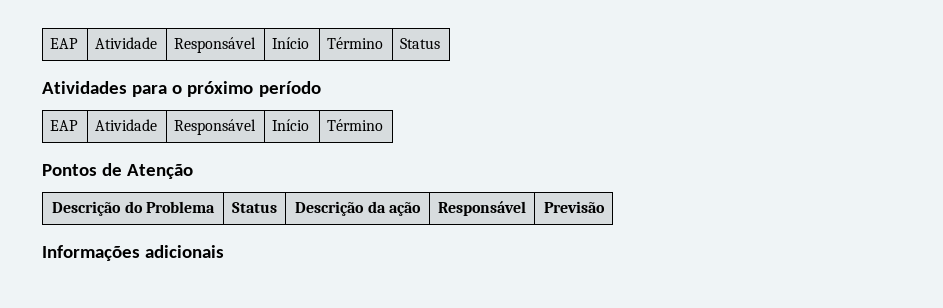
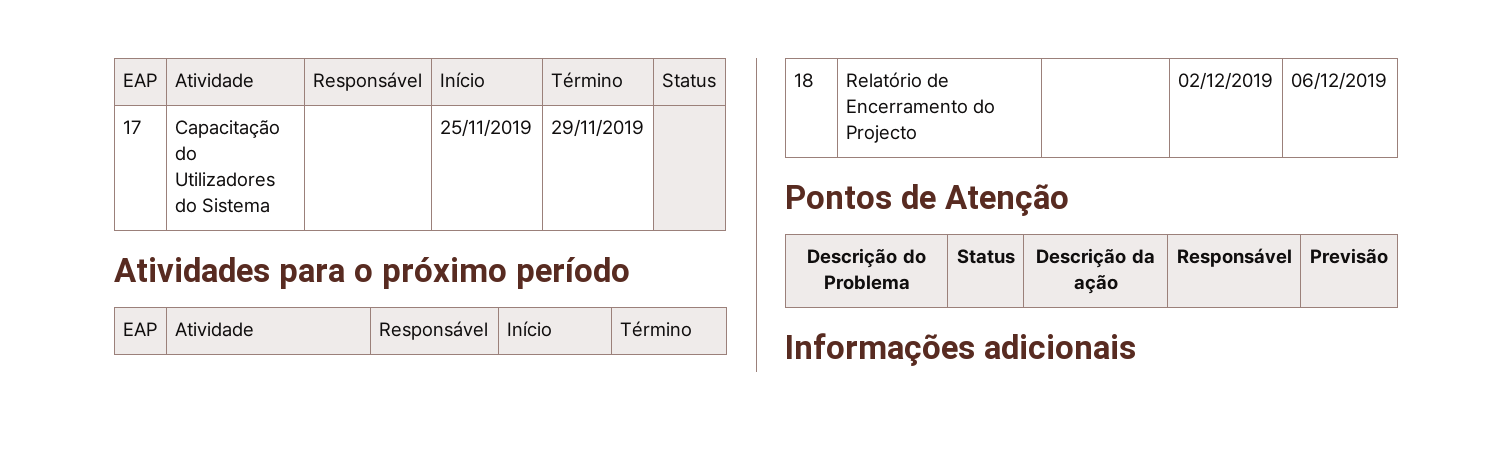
+ 17 | Capacitação do Utilizadores do Sistema | | 25/11/2019 | 29/11/2019 |
+ 18 | Relatório de Encerramento do Projecto | | 02/12/2019 | 06/12/2019

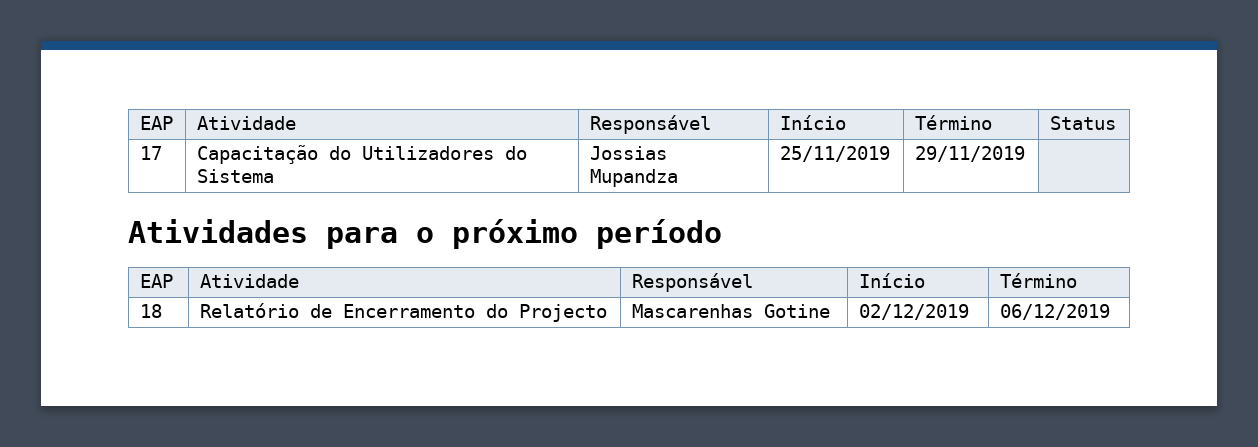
- 17 | Capacitação do Utilizadores do Sistema | | 25/11/2019 | 29/11/2019 |
+ 17 | Capacitação do Utilizadores do Sistema | Jossias Mupandza | 25/11/2019 | 29/11/2019 |
- 18 | Relatório de Encerramento do Projecto | | 02/12/2019 | 06/12/2019
+ 18 | Relatório de Encerramento do Projecto | Mascarenhas Gotine | 02/12/2019 | 06/12/2019
- Pontos de Atenção
- Descrição do Problema | Status | Descrição da ação | Responsável | Previsão
- Informações adicionais

